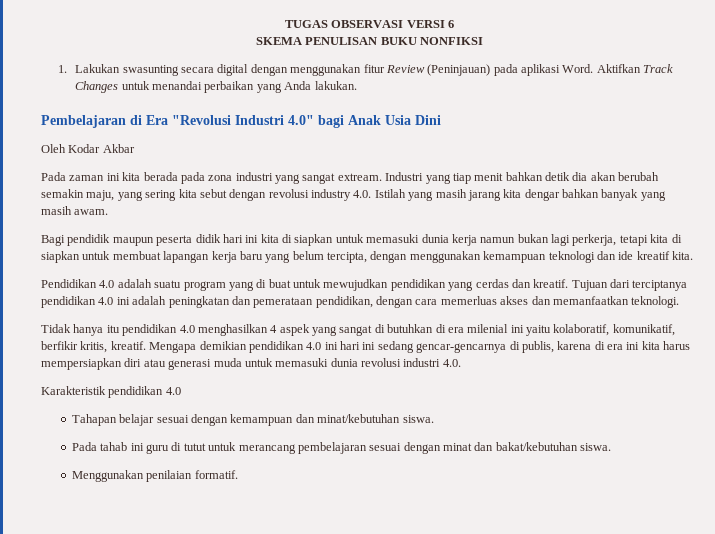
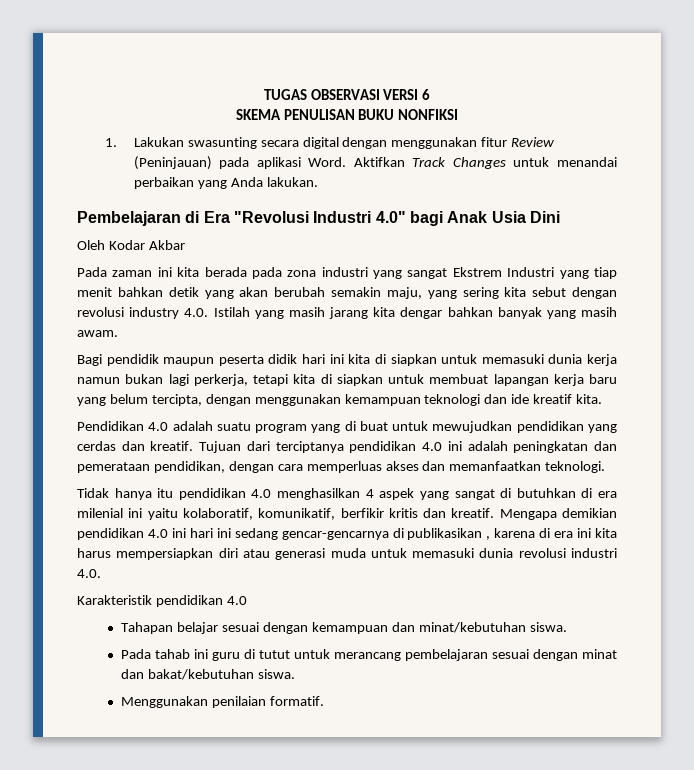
- Pada zaman ini kita berada pada zona industri yang sangat extream. Industri yang tiap menit bahkan detik dia akan berubah semakin maju, yang sering kita sebut dengan revolusi industry 4.0. Istilah yang masih jarang kita dengar bahkan banyak yang masih awam.
+ Pada zaman ini kita berada pada zona industri yang sangat Ekstrem Industri yang tiap menit bahkan detik yang akan berubah semakin maju, yang sering kita sebut dengan revolusi industry 4.0. Istilah yang masih jarang kita dengar bahkan banyak yang masih awam.
- Tujuan dari terciptanya pendidikan 4.0 ini adalah peningkatan dan pemerataan pendidikan, dengan cara memerluas akses dan memanfaatkan teknologi.
+ Tujuan dari terciptanya pendidikan 4.0 ini adalah peningkatan dan pemerataan pendidikan, dengan cara memperluas akses dan memanfaatkan teknologi.
- Tidak hanya itu pendidikan 4.0 menghasilkan 4 aspek yang sangat di butuhkan di era milenial ini yaitu kolaboratif, komunikatif, berfikir kritis, kreatif.
+ Tidak hanya itu pendidikan 4.0 menghasilkan 4 aspek yang sangat di butuhkan di era milenial ini yaitu kolaboratif, komunikatif, berfikir kritis dan kreatif.
- Mengapa demikian pendidikan 4.0 ini hari ini sedang gencar-gencarnya di publis, karena di era ini kita harus mempersiapkan diri atau generasi muda untuk memasuki dunia revolusi industri 4.0.
+ Mengapa demikian pendidikan 4.0 ini hari ini sedang gencar-gencarnya di publikasikan , karena di era ini kita harus mempersiapkan diri atau generasi muda untuk memasuki dunia revolusi industri 4.0.

